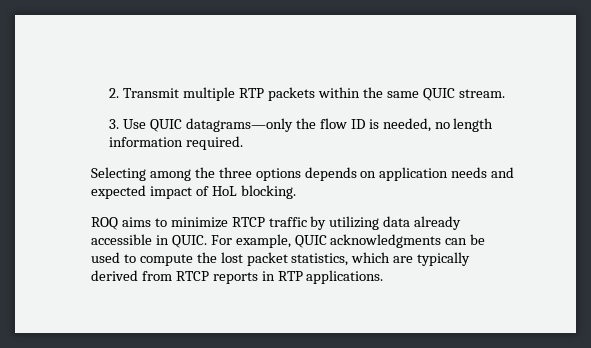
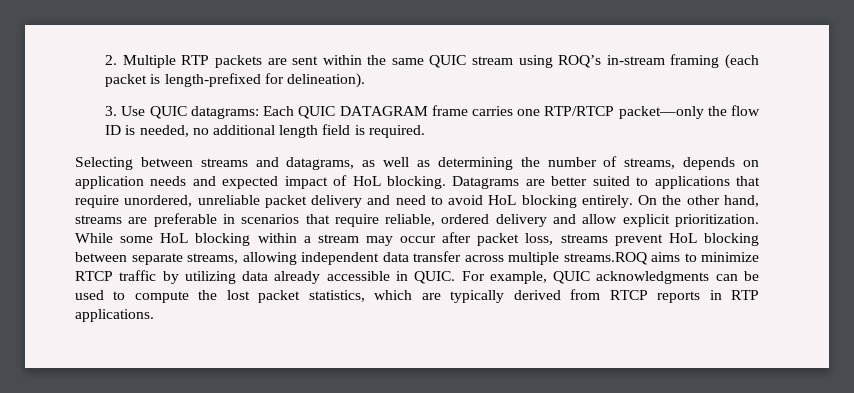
- 2. Transmit multiple RTP packets within the same QUIC stream.
- 3. Use QUIC datagrams—only the flow ID is needed, no length information required.
- Selecting among the three options depends on application needs and expected impact of HoL blocking.
- ROQ aims to minimize RTCP traffic by utilizing data already accessible in QUIC.
+ 2. Multiple RTP packets are sent within the same QUIC stream using ROQ’s in-stream framing (each packet is length-prefixed for delineation).
+ 3. Use QUIC datagrams: Each QUIC DATAGRAM frame carries one RTP/RTCP packet—only the flow ID is needed, no additional length field is required.
+ Selecting between streams and datagrams, as well as determining the number of streams, depends on application needs and expected impact of HoL blocking. Datagrams are better suited to applications that require unordered, unreliable packet delivery and need to avoid HoL blocking entirely. On the other hand, streams are preferable in scenarios that require reliable, ordered delivery and allow explicit prioritization. While some HoL blocking within a stream may occur after packet loss, streams prevent HoL blocking between separate streams, allowing independent data transfer across multiple streams.ROQ aims to minimize RTCP traffic by utilizing data already accessible in QUIC.

